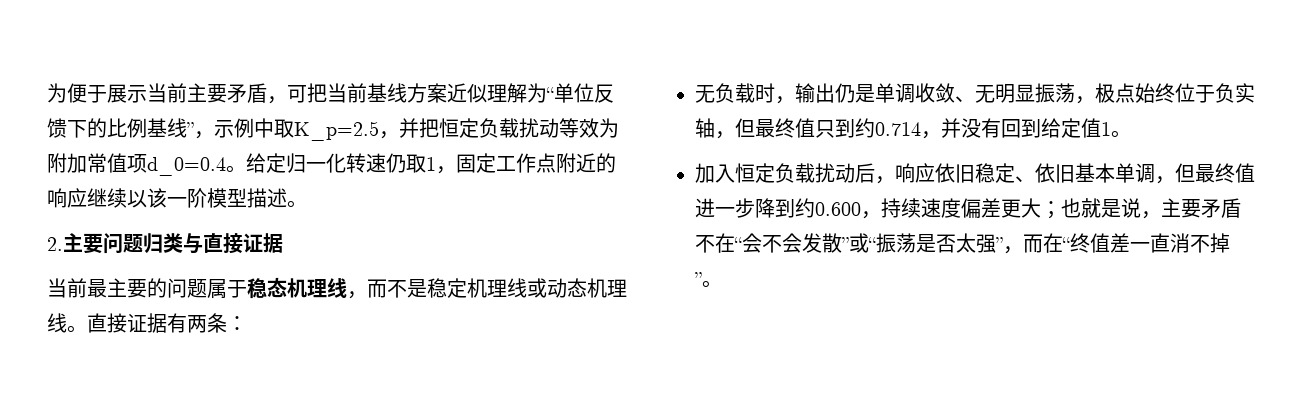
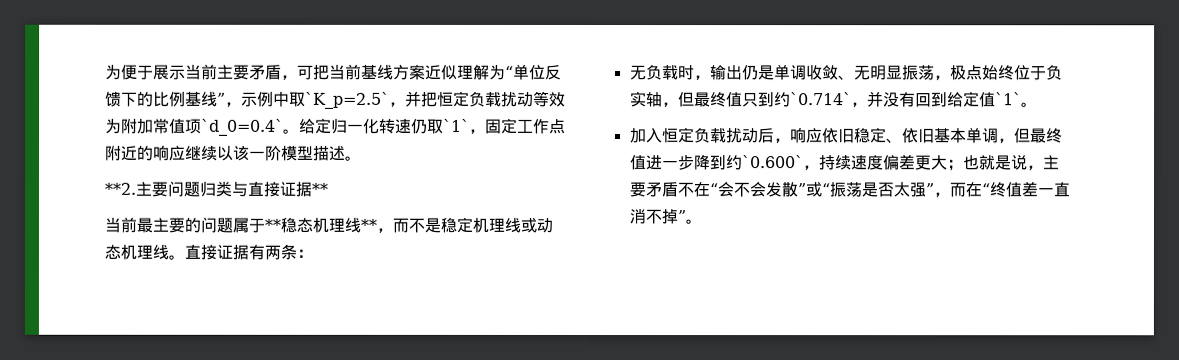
- 为便于展示当前主要矛盾，可把当前基线方案近似理解为“单位反馈下的比例基线”，示例中取K_p=2.5，并把恒定负载扰动等效为附加常值项d_0=0.4。
+ 为便于展示当前主要矛盾，可把当前基线方案近似理解为“单位反馈下的比例基线”，示例中取`K_p=2.5`，并把恒定负载扰动等效为附加常值项`d_0=0.4`。
- 给定归一化转速仍取1，固定工作点附近的响应继续以该一阶模型描述。
+ 给定归一化转速仍取`1`，固定工作点附近的响应继续以该一阶模型描述。
- 2.主要问题归类与直接证据
+ **2.主要问题归类与直接证据**
- 当前最主要的问题属于稳态机理线，而不是稳定机理线或动态机理线。
+ 当前最主要的问题属于**稳态机理线**，而不是稳定机理线或动态机理线。
- 无负载时，输出仍是单调收敛、无明显振荡，极点始终位于负实轴，但最终值只到约0.714，并没有回到给定值1。
+ 无负载时，输出仍是单调收敛、无明显振荡，极点始终位于负实轴，但最终值只到约`0.714`，并没有回到给定值`1`。
- 加入恒定负载扰动后，响应依旧稳定、依旧基本单调，但最终值进一步降到约0.600，持续速度偏差更大；也就是说，主要矛盾不在“会不会发散”或“振荡是否太强”，而在“终值差一直消不掉”。
+ 加入恒定负载扰动后，响应依旧稳定、依旧基本单调，但最终值进一步降到约`0.600`，持续速度偏差更大；也就是说，主要矛盾不在“会不会发散”或“振荡是否太强”，而在“终值差一直消不掉”。

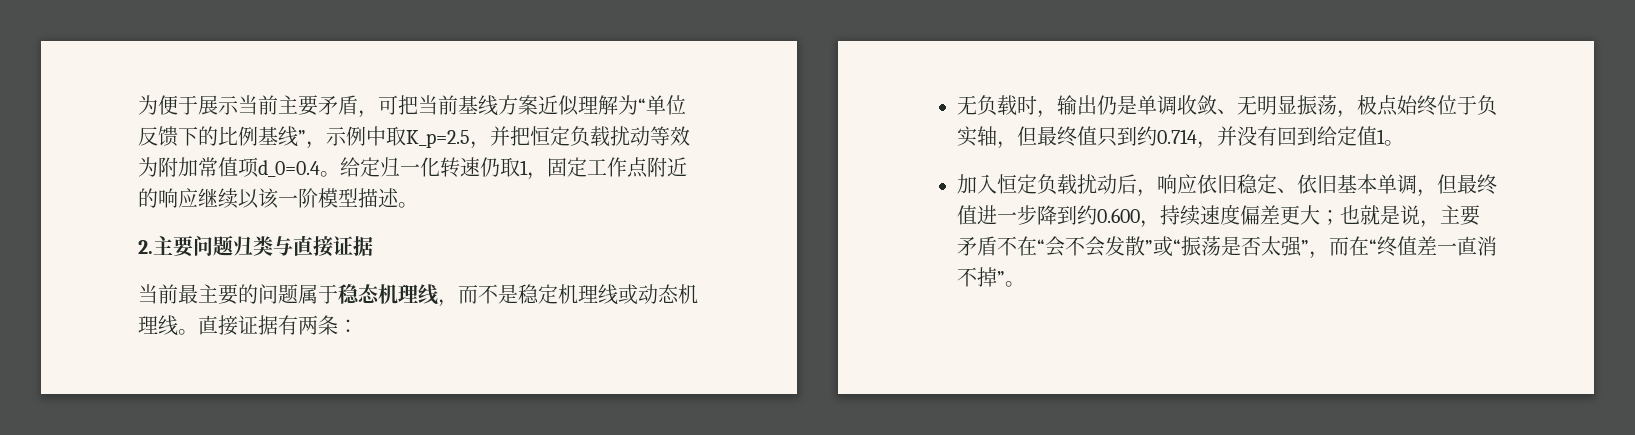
- 为便于展示当前主要矛盾，可把当前基线方案近似理解为“单位反馈下的比例基线”，示例中取`K_p=2.5`，并把恒定负载扰动等效为附加常值项`d_0=0.4`。
+ 为便于展示当前主要矛盾，可把当前基线方案近似理解为“单位反馈下的比例基线”，示例中取K_p=2.5，并把恒定负载扰动等效为附加常值项d_0=0.4。
- 给定归一化转速仍取`1`，固定工作点附近的响应继续以该一阶模型描述。
+ 给定归一化转速仍取1，固定工作点附近的响应继续以该一阶模型描述。
- **2.主要问题归类与直接证据**
+ 2.主要问题归类与直接证据
- 当前最主要的问题属于**稳态机理线**，而不是稳定机理线或动态机理线。
+ 当前最主要的问题属于稳态机理线，而不是稳定机理线或动态机理线。
- 无负载时，输出仍是单调收敛、无明显振荡，极点始终位于负实轴，但最终值只到约`0.714`，并没有回到给定值`1`。
+ 无负载时，输出仍是单调收敛、无明显振荡，极点始终位于负实轴，但最终值只到约0.714，并没有回到给定值1。
- 加入恒定负载扰动后，响应依旧稳定、依旧基本单调，但最终值进一步降到约`0.600`，持续速度偏差更大；也就是说，主要矛盾不在“会不会发散”或“振荡是否太强”，而在“终值差一直消不掉”。
+ 加入恒定负载扰动后，响应依旧稳定、依旧基本单调，但最终值进一步降到约0.600，持续速度偏差更大；也就是说，主要矛盾不在“会不会发散”或“振荡是否太强”，而在“终值差一直消不掉”。

